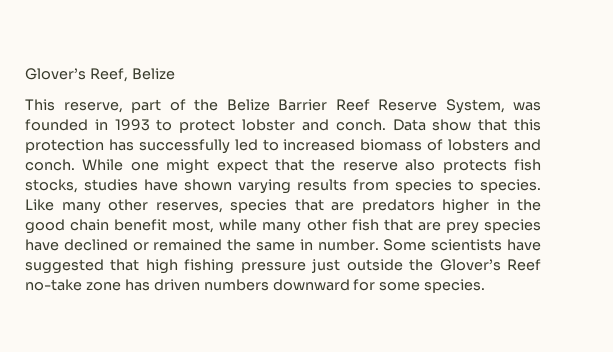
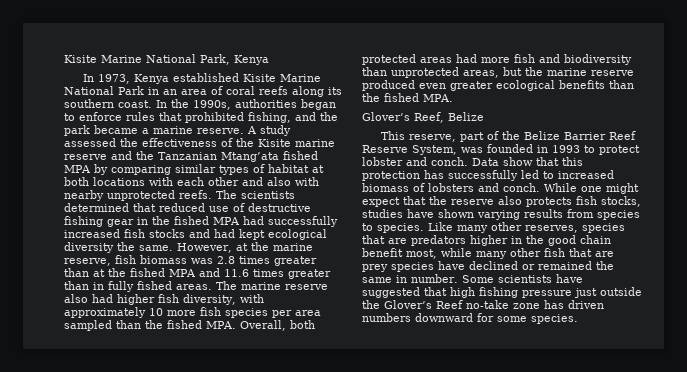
+ Kisite Marine National Park, Kenya
+ In 1973, Kenya established Kisite Marine National Park in an area of coral reefs along its southern coast. In the 1990s, authorities began to enforce rules that prohibited fishing, and the park became a marine reserve. A study assessed the effectiveness of the Kisite marine reserve and the Tanzanian Mtang’ata fished MPA by comparing similar types of habitat at both locations with each other and also with nearby unprotected reefs. The scientists determined that reduced use of destructive fishing gear in the fished MPA had successfully increased fish stocks and had kept ecological diversity the same. However, at the marine reserve, fish biomass was 2.8 times greater than at the fished MPA and 11.6 times greater than in fully fished areas. The marine reserve also had higher fish diversity, with approximately 10 more fish species per area sampled than the fished MPA. Overall, both protected areas had more fish and biodiversity than unprotected areas, but the marine reserve produced even greater ecological benefits than the fished MPA.

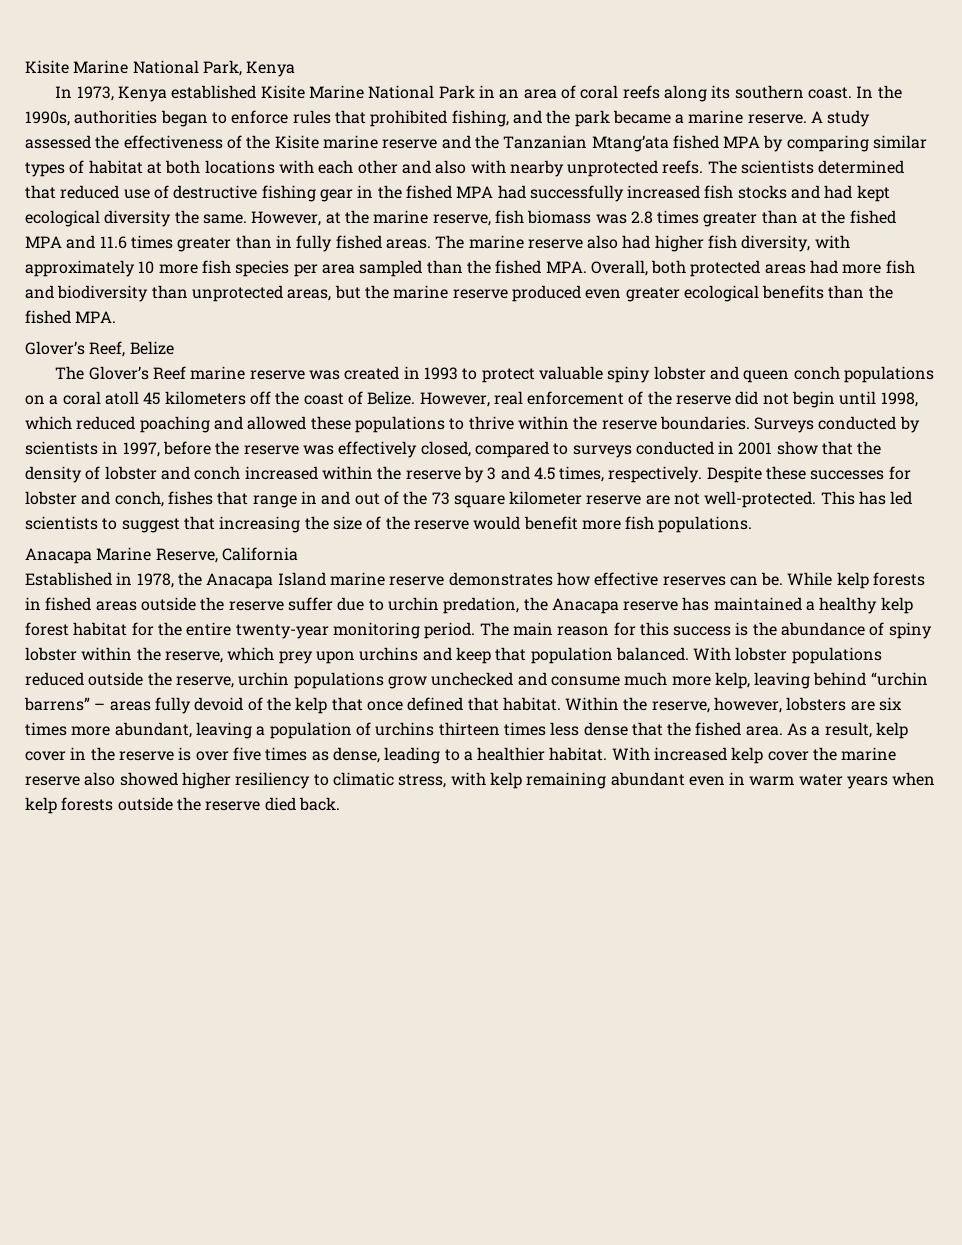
- This reserve, part of the Belize Barrier Reef Reserve System, was founded in 1993 to protect lobster and conch. Data show that this protection has successfully led to increased biomass of lobsters and conch. While one might expect that the reserve also protects fish stocks, studies have shown varying results from species to species. Like many other reserves, species that are predators higher in the good chain benefit most, while many other fish that are prey species have declined or remained the same in number. Some scientists have suggested that high fishing pressure just outside the Glover’s Reef no-take zone has driven numbers downward for some species.
+ The Glover’s Reef marine reserve was created in 1993 to protect valuable spiny lobster and queen conch populations on a coral atoll 45 kilometers off the coast of Belize. However, real enforcement of the reserve did not begin until 1998, which reduced poaching and allowed these populations to thrive within the reserve boundaries. Surveys conducted by scientists in 1997, before the reserve was effectively closed, compared to surveys conducted in 2001 show that the density of lobster and conch increased within the reserve by 3 and 4.5 times, respectively. Despite these successes for lobster and conch, fishes that range in and out of the 73 square kilometer reserve are not well-protected. This has led scientists to suggest that increasing the size of the reserve would benefit more fish populations.
+ Anacapa Marine Reserve, California
+ Established in 1978, the Anacapa Island marine reserve demonstrates how effective reserves can be. While kelp forests in fished areas outside the reserve suffer due to urchin predation, the Anacapa reserve has maintained a healthy kelp forest habitat for the entire twenty-year monitoring period. The main reason for this success is the abundance of spiny lobster within the reserve, which prey upon urchins and keep that population balanced. With lobster populations reduced outside the reserve, urchin populations grow unchecked and consume much more kelp, leaving behind “urchin barrens” – areas fully devoid of the kelp that once defined that habitat. Within the reserve, however, lobsters are six times more abundant, leaving a population of urchins thirteen times less dense that the fished area. As a result, kelp cover in the reserve is over five times as dense, leading to a healthier habitat. With increased kelp cover the marine reserve also showed higher resiliency to climatic stress, with kelp remaining abundant even in warm water years when kelp forests outside the reserve died back.

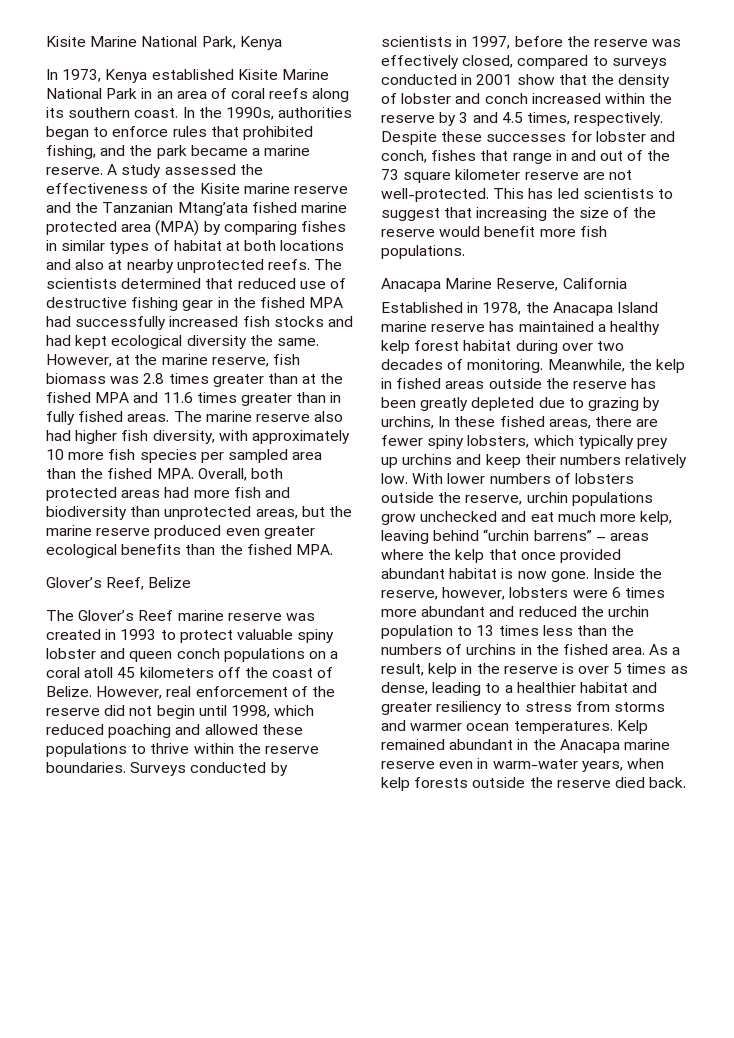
- A study assessed the effectiveness of the Kisite marine reserve and the Tanzanian Mtang’ata fished MPA by comparing similar types of habitat at both locations with each other and also with nearby unprotected reefs.
+ A study assessed the effectiveness of the Kisite marine reserve and the Tanzanian Mtang’ata fished marine protected area (MPA) by comparing fishes in similar types of habitat at both locations and also at nearby unprotected reefs.
- The marine reserve also had higher fish diversity, with approximately 10 more fish species per area sampled than the fished MPA. Overall, both protected areas had more fish and biodiversity than unprotected areas, but the marine reserve produced even greater ecological benefits than the fished MPA.
+ The marine reserve also had higher fish diversity, with approximately 10 more fish species per sampled area than the fished MPA. Overall, both protected areas had more fish and biodiversity than unprotected areas, but the marine reserve produced even greater ecological benefits than the fished MPA.
- Established in 1978, the Anacapa Island marine reserve demonstrates how effective reserves can be. While kelp forests in fished areas outside the reserve suffer due to urchin predation, the Anacapa reserve has maintained a healthy kelp forest habitat for the entire twenty-year monitoring period. The main reason for this success is the abundance of spiny lobster within the reserve, which prey upon urchins and keep that population balanced. With lobster populations reduced outside the reserve, urchin populations grow unchecked and consume much more kelp, leaving behind “urchin barrens” – areas fully devoid of the kelp that once defined that habitat. Within the reserve, however, lobsters are six times more abundant, leaving a population of urchins thirteen times less dense that the fished area.
+ Established in 1978, the Anacapa Island marine reserve has maintained a healthy kelp forest habitat during over two decades of monitoring. Meanwhile, the kelp in fished areas outside the reserve has been greatly depleted due to grazing by urchins, In these fished areas, there are fewer spiny lobsters, which typically prey up urchins and keep their numbers relatively low. With lower numbers of lobsters outside the reserve, urchin populations grow unchecked and eat much more kelp, leaving behind “urchin barrens” – areas where the kelp that once provided abundant habitat is now gone. Inside the reserve, however, lobsters were 6 times more abundant and reduced the urchin population to 13 times less than the numbers of urchins in the fished area.
- As a result, kelp cover in the reserve is over five times as dense, leading to a healthier habitat. With increased kelp cover the marine reserve also showed higher resiliency to climatic stress, with kelp remaining abundant even in warm water years when kelp forests outside the reserve died back.
+ As a result, kelp in the reserve is over 5 times as dense, leading to a healthier habitat and greater resiliency to stress from storms and warmer ocean temperatures. Kelp remained abundant in the Anacapa marine reserve even in warm-water years, when kelp forests outside the reserve died back.

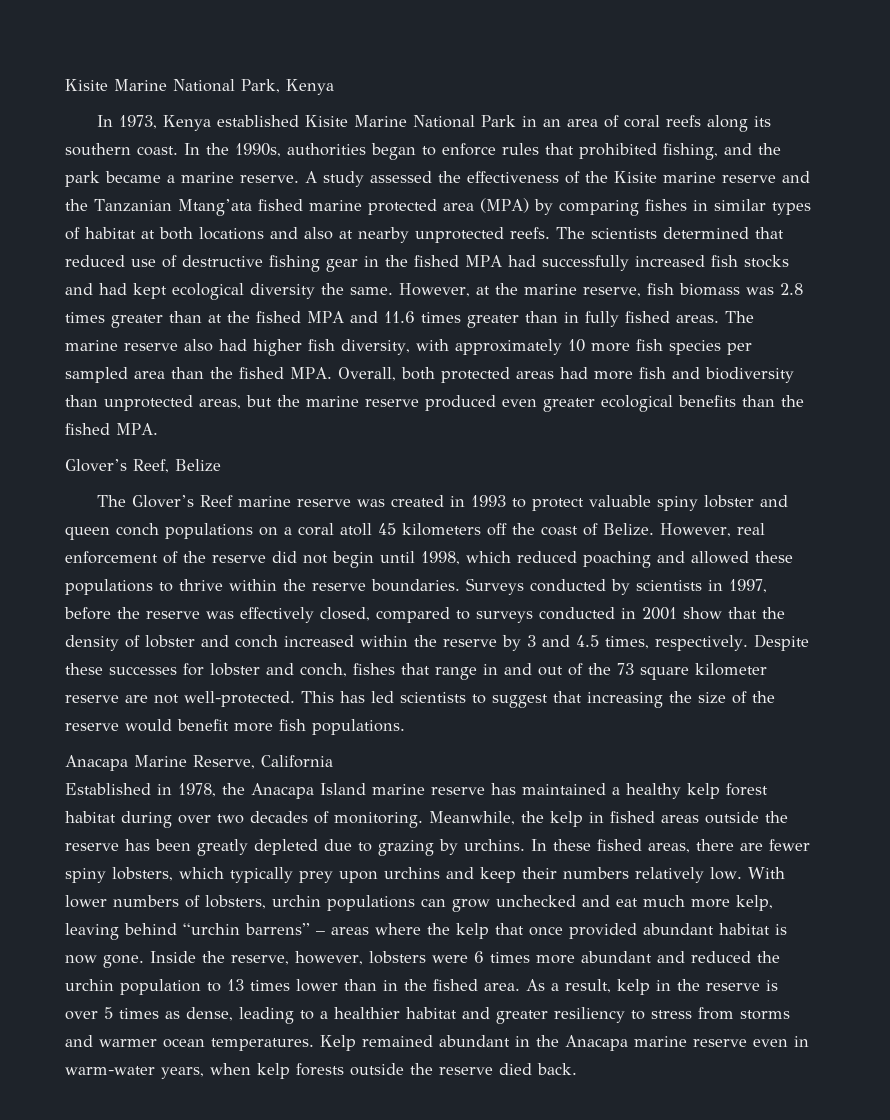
- Meanwhile, the kelp in fished areas outside the reserve has been greatly depleted due to grazing by urchins, In these fished areas, there are fewer spiny lobsters, which typically prey up urchins and keep their numbers relatively low.
+ Meanwhile, the kelp in fished areas outside the reserve has been greatly depleted due to grazing by urchins. In these fished areas, there are fewer spiny lobsters, which typically prey upon urchins and keep their numbers relatively low.
- With lower numbers of lobsters outside the reserve, urchin populations grow unchecked and eat much more kelp, leaving behind “urchin barrens” – areas where the kelp that once provided abundant habitat is now gone.
+ With lower numbers of lobsters, urchin populations can grow unchecked and eat much more kelp, leaving behind “urchin barrens” – areas where the kelp that once provided abundant habitat is now gone.
- Inside the reserve, however, lobsters were 6 times more abundant and reduced the urchin population to 13 times less than the numbers of urchins in the fished area.
+ Inside the reserve, however, lobsters were 6 times more abundant and reduced the urchin population to 13 times lower than in the fished area.

